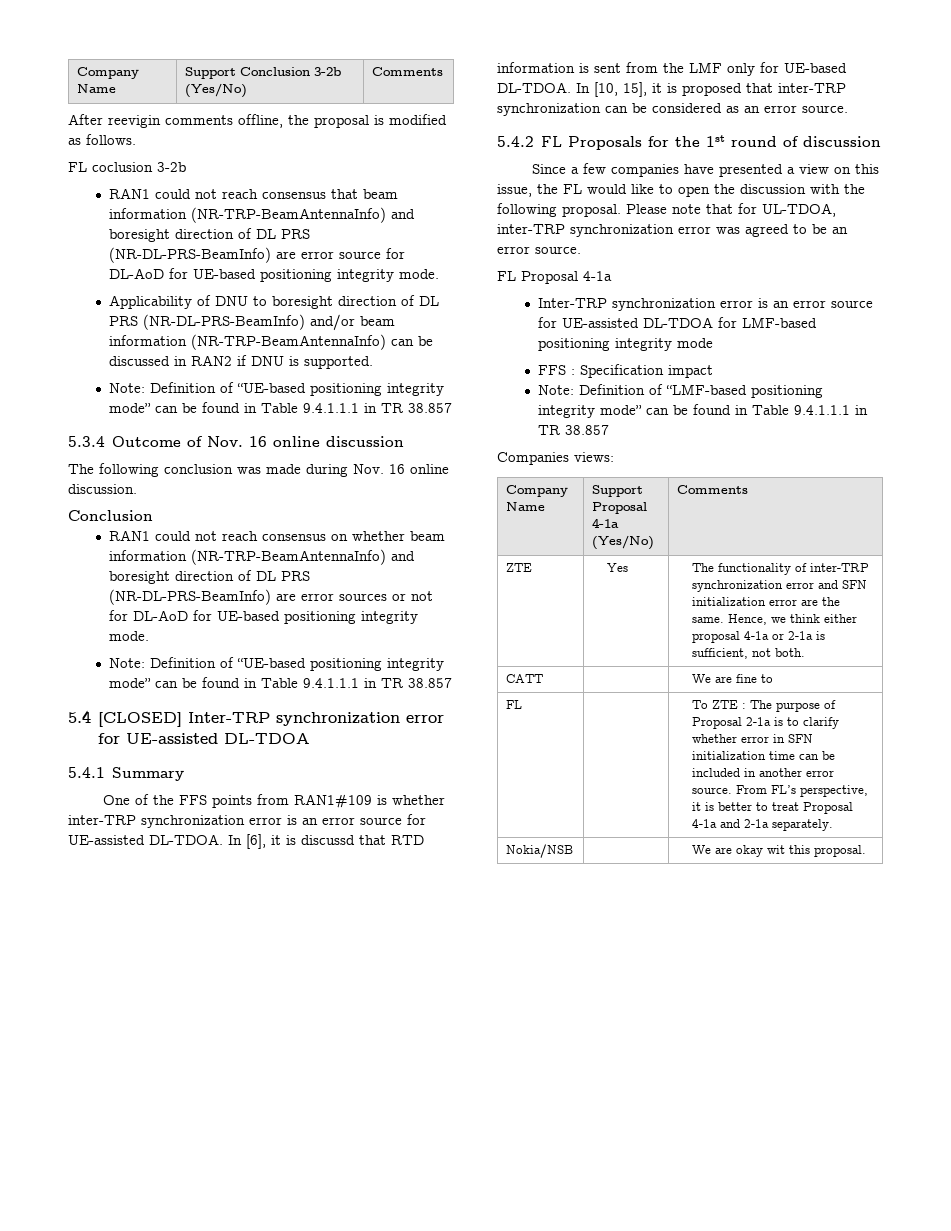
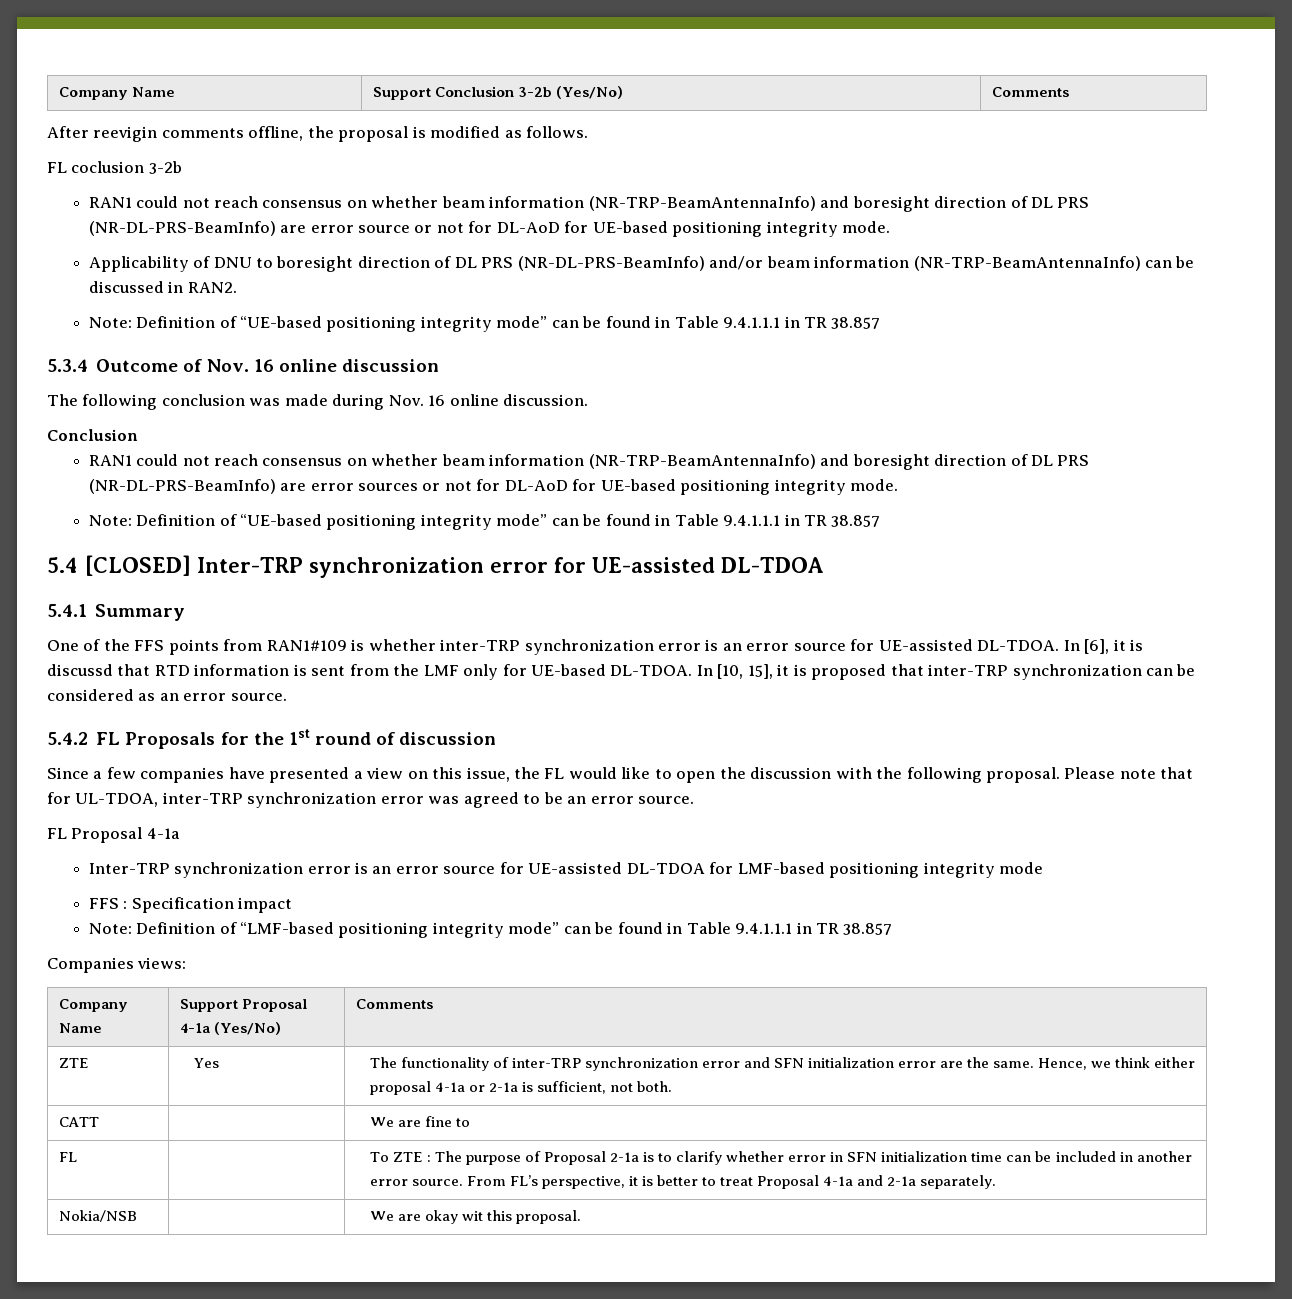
- RAN1 could not reach consensus that beam information (NR-TRP-BeamAntennaInfo) and boresight direction of DL PRS (NR-DL-PRS-BeamInfo) are error source for DL-AoD for UE-based positioning integrity mode.
+ RAN1 could not reach consensus on whether beam information (NR-TRP-BeamAntennaInfo) and boresight direction of DL PRS (NR-DL-PRS-BeamInfo) are error source or not for DL-AoD for UE-based positioning integrity mode.
- Applicability of DNU to boresight direction of DL PRS (NR-DL-PRS-BeamInfo) and/or beam information (NR-TRP-BeamAntennaInfo) can be discussed in RAN2 if DNU is supported.
+ Applicability of DNU to boresight direction of DL PRS (NR-DL-PRS-BeamInfo) and/or beam information (NR-TRP-BeamAntennaInfo) can be discussed in RAN2.

